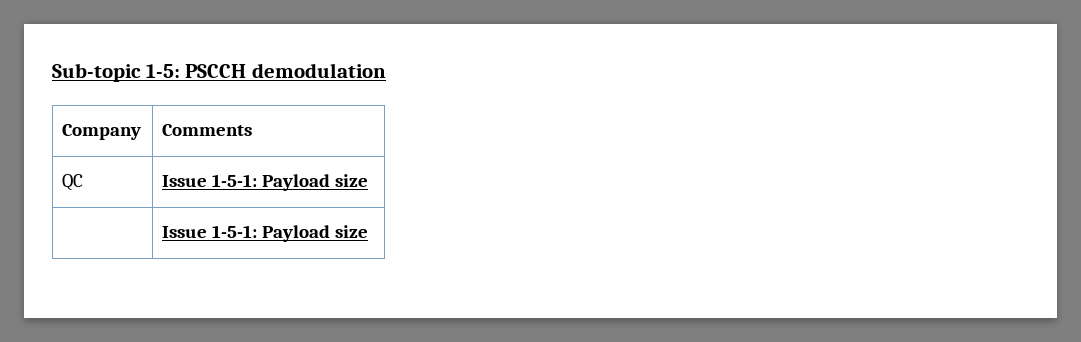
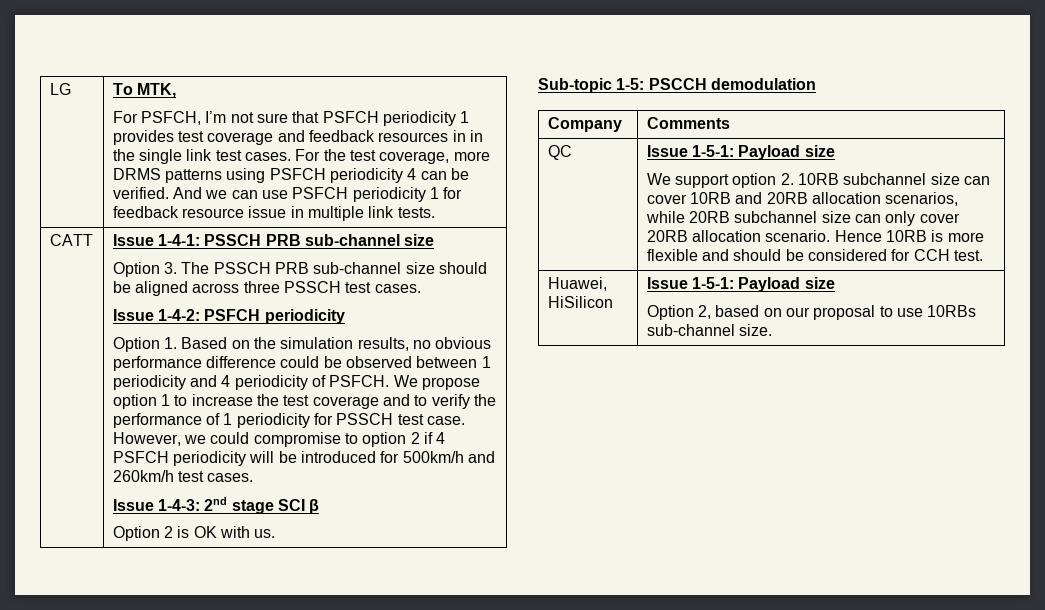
+ LG | To MTK,
+ For PSFCH, I’m not sure that PSFCH periodicity 1 provides test coverage and feedback resources in in the single link test cases. For the test coverage, more DRMS patterns using PSFCH periodicity 4 can be verified. And we can use PSFCH periodicity 1 for feedback resource issue in multiple link tests.
+ CATT | Issue 1-4-1: PSSCH PRB sub-channel size
+ Option 3. The PSSCH PRB sub-channel size should be aligned across three PSSCH test cases.
+ Issue 1-4-2: PSFCH periodicity
+ Option 1. Based on the simulation results, no obvious performance difference could be observed between 1 periodicity and 4 periodicity of PSFCH. We propose option 1 to increase the test coverage and to verify the performance of 1 periodicity for PSSCH test case. However, we could compromise to option 2 if 4 PSFCH periodicity will be introduced for 500km/h and 260km/h test cases.
+ Issue 1-4-3: 2nd stage SCI β
+ Option 2 is OK with us.
  QC | Issue 1-5-1: Payload size
- | Issue 1-5-1: Payload size
+ We support option 2. 10RB subchannel size can cover 10RB and 20RB allocation scenarios, while 20RB subchannel size can only cover 20RB allocation scenario. Hence 10RB is more flexible and should be considered for CCH test.
+ Huawei, HiSilicon | Issue 1-5-1: Payload size
+ Option 2, based on our proposal to use 10RBs sub-channel size.

